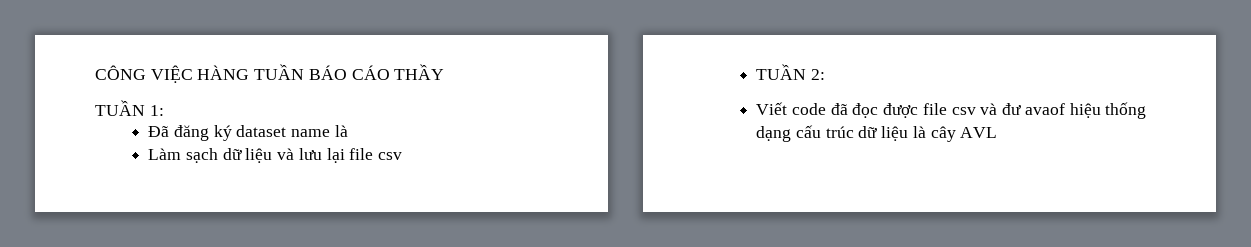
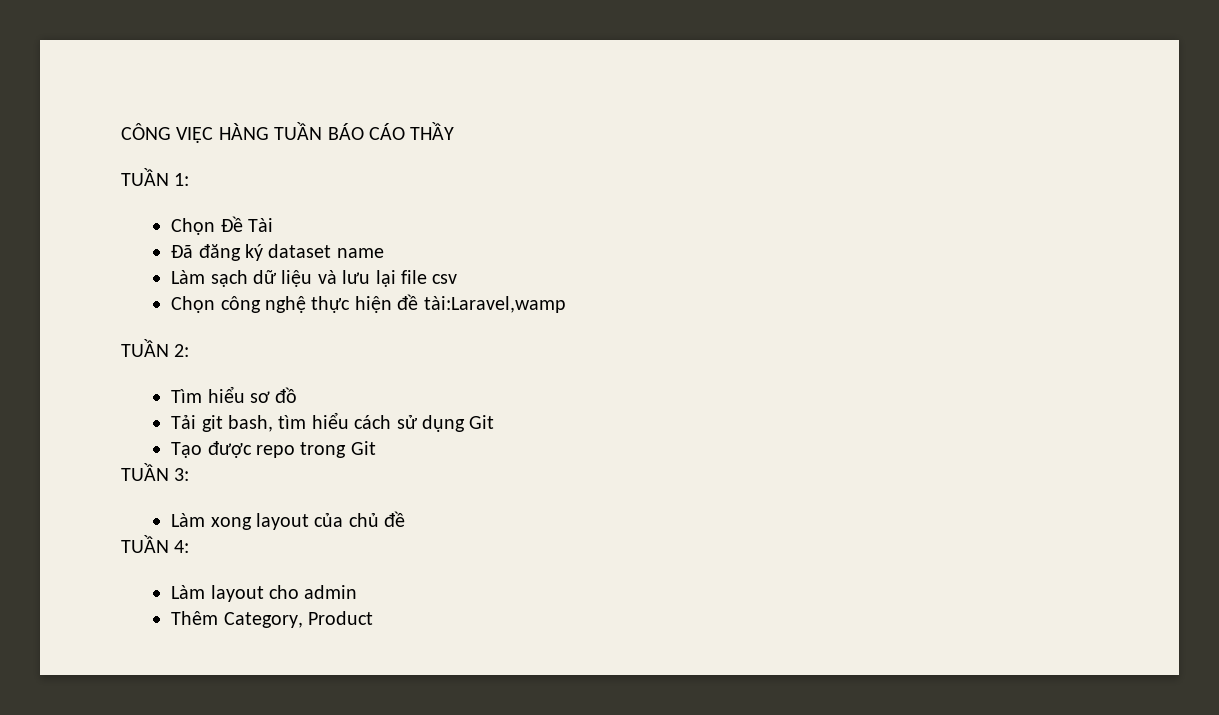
+ Chọn Đề Tài
- Đã đăng ký dataset name là
+ Đã đăng ký dataset name
+ Chọn công nghệ thực hiện đề tài:Laravel,wamp
  TUẦN 2:
- Viết code đã đọc được file csv và đư avaof hiệu thống dạng cấu trúc dữ liệu là cây AVL
+ Tìm hiểu sơ đồ
+ Tải git bash, tìm hiểu cách sử dụng Git
+ Tạo được repo trong Git
+ TUẦN 3:
+ Làm xong layout của chủ đề
+ TUẦN 4:
+ Làm layout cho admin
+ Thêm Category, Product

